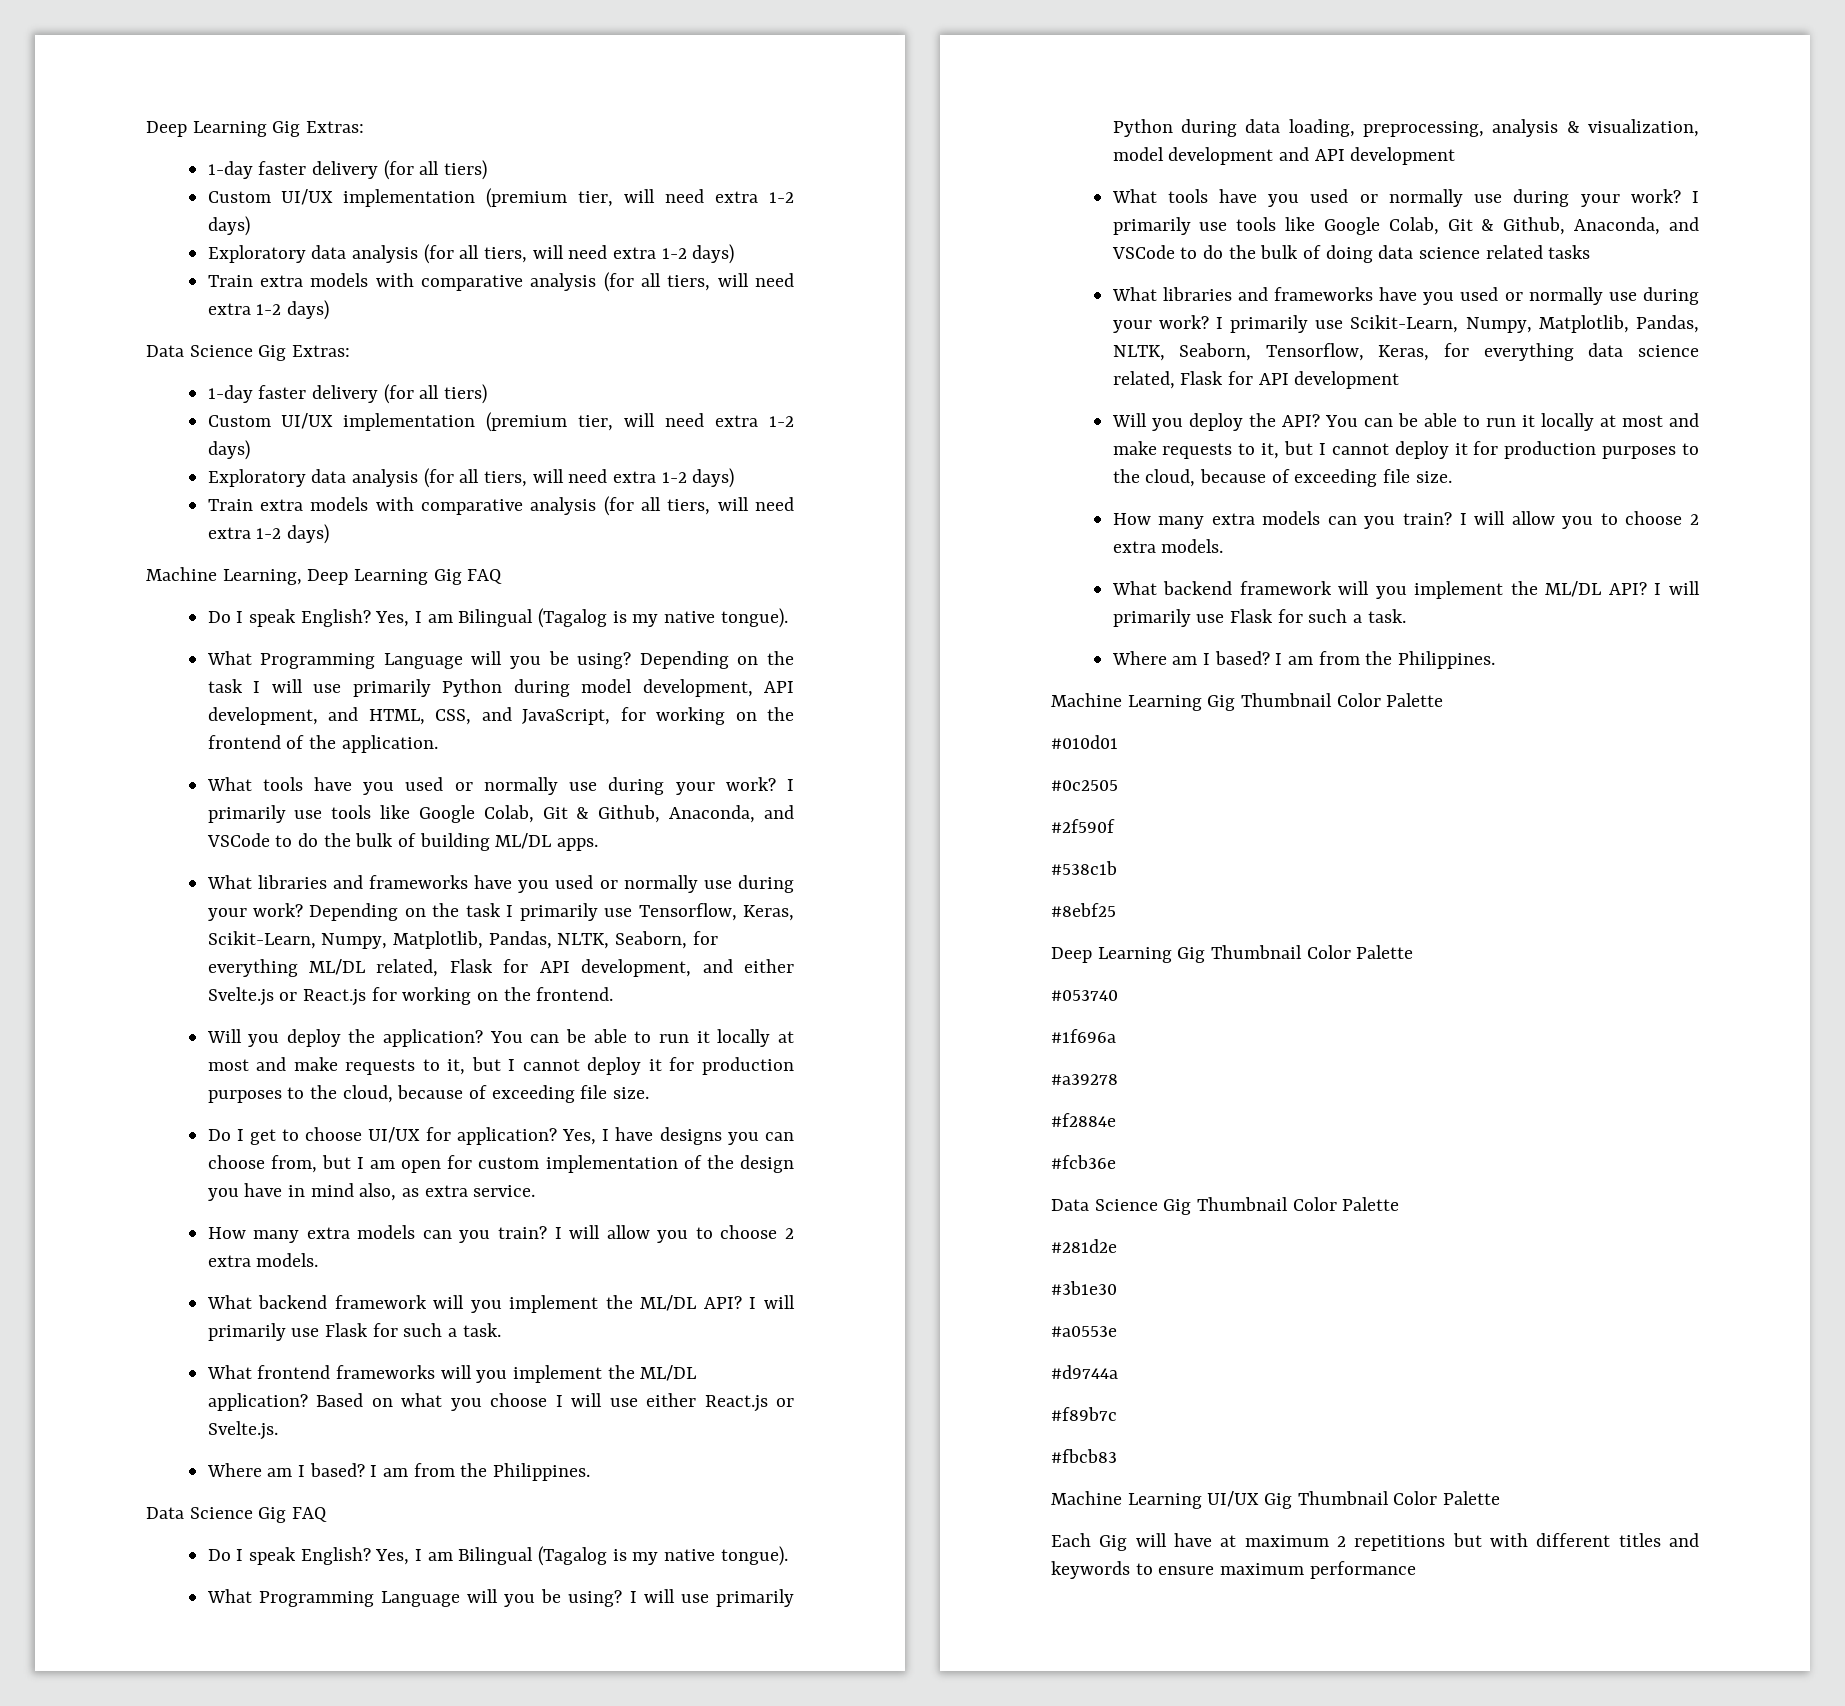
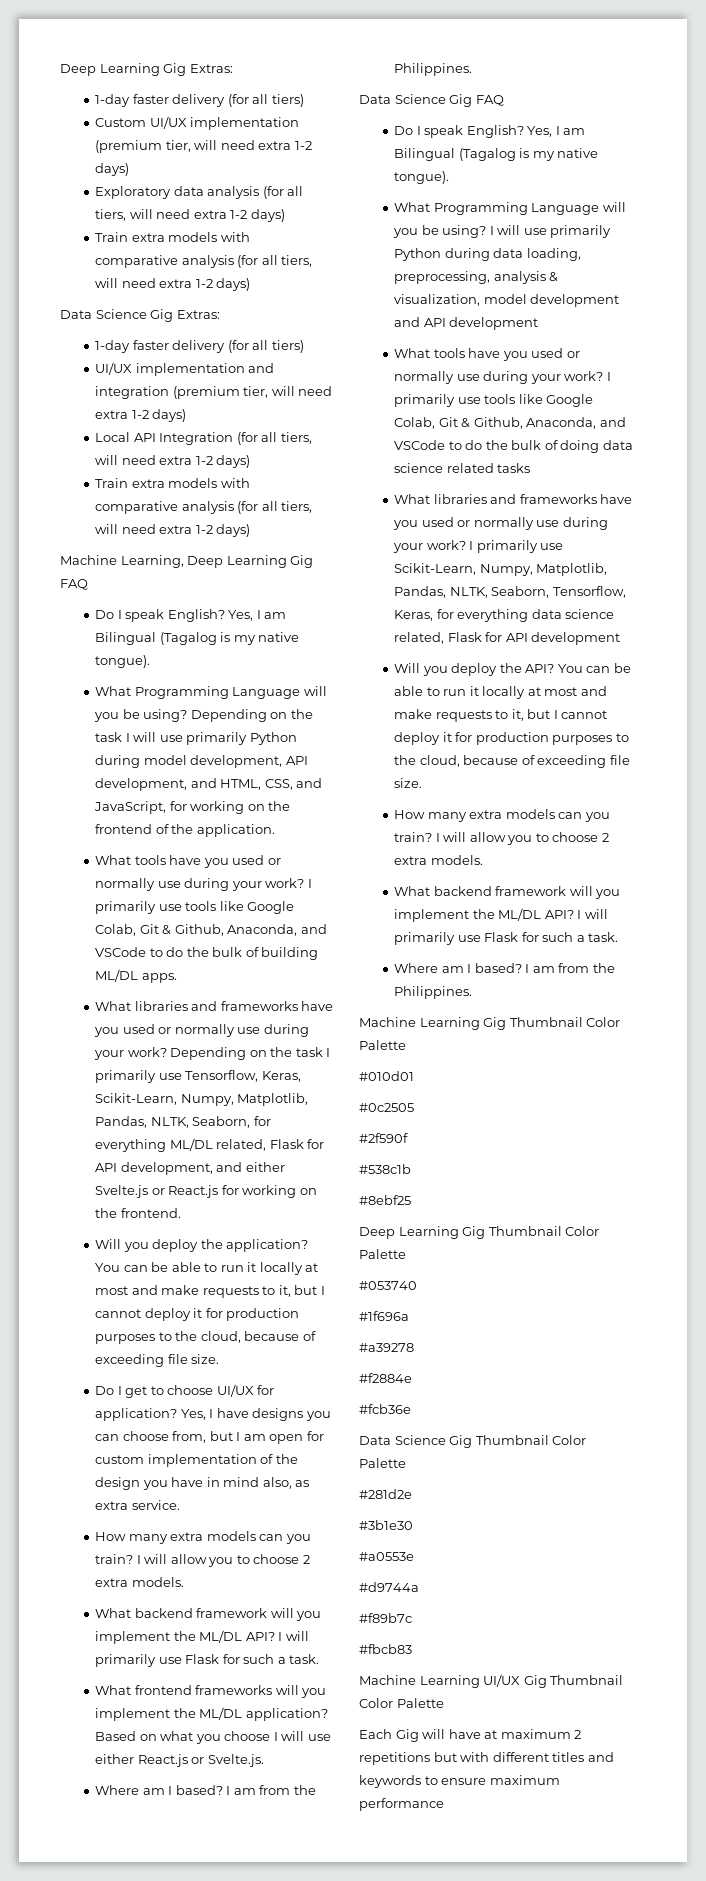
  Data Science Gig Extras:
  1-day faster delivery (for all tiers)
- Custom UI/UX implementation (premium tier, will need extra 1-2 days)
- Exploratory data analysis (for all tiers, will need extra 1-2 days)
+ UI/UX implementation and integration (premium tier, will need extra 1-2 days)
+ Local API Integration (for all tiers, will need extra 1-2 days)

